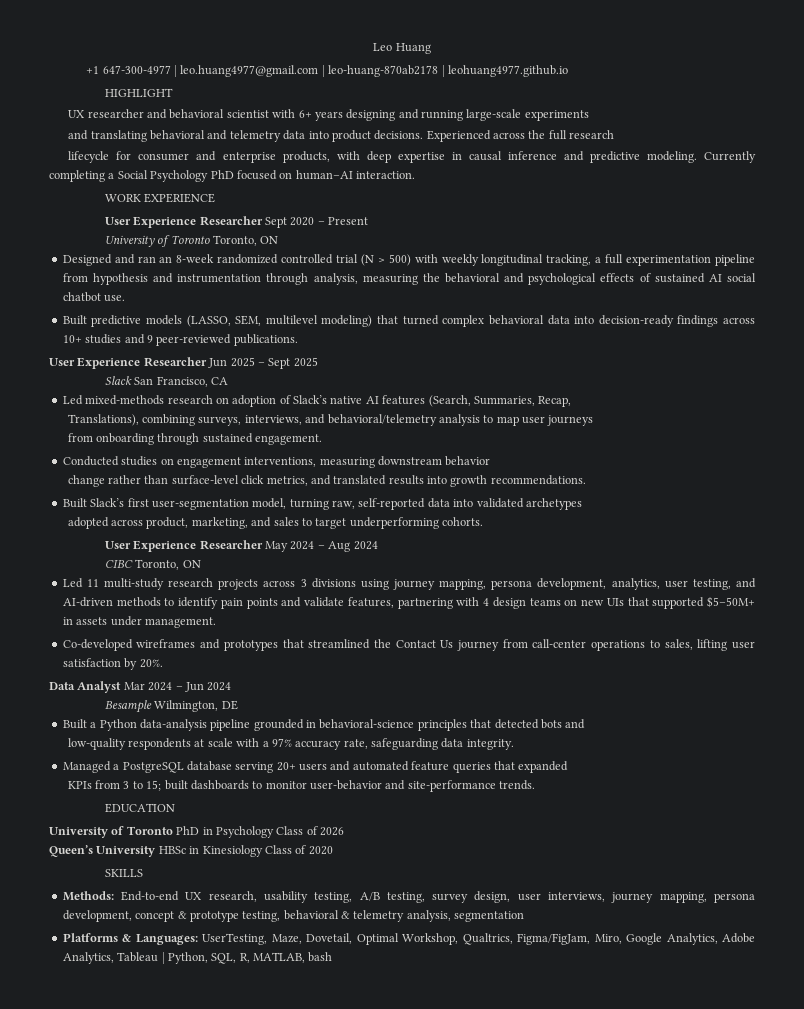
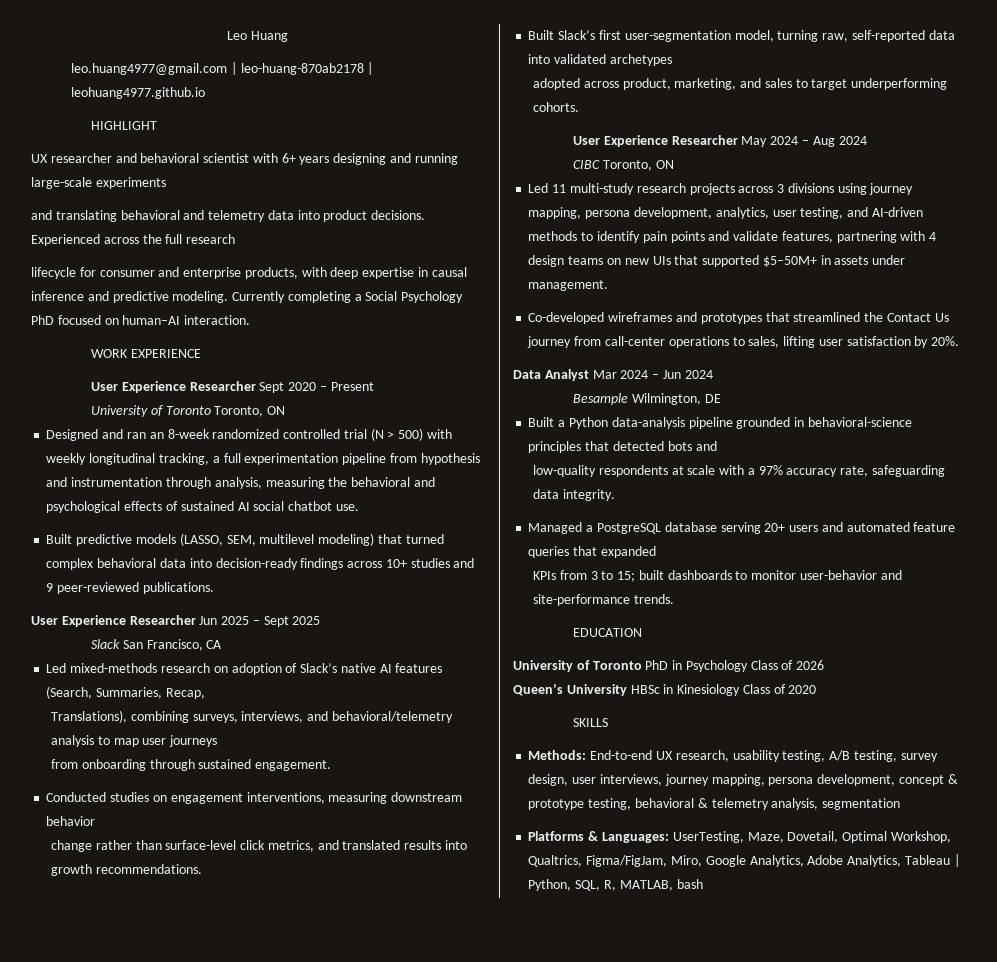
- +1 647-300-4977 | leo.huang4977@gmail.com | leo-huang-870ab2178 | leohuang4977.github.io
+ leo.huang4977@gmail.com | leo-huang-870ab2178 | leohuang4977.github.io

